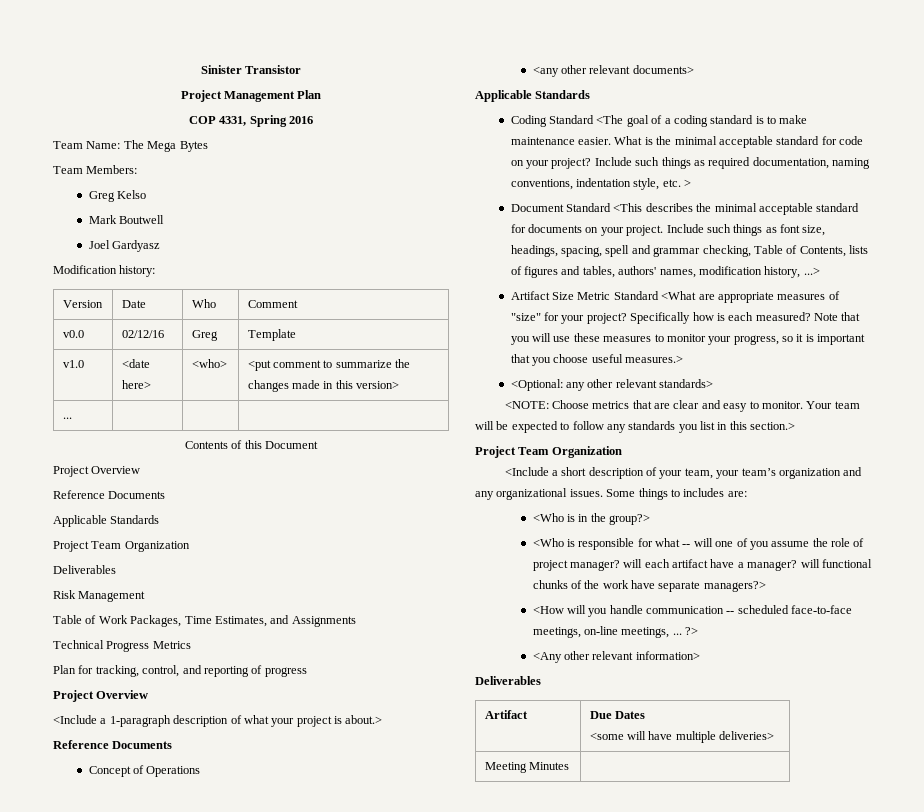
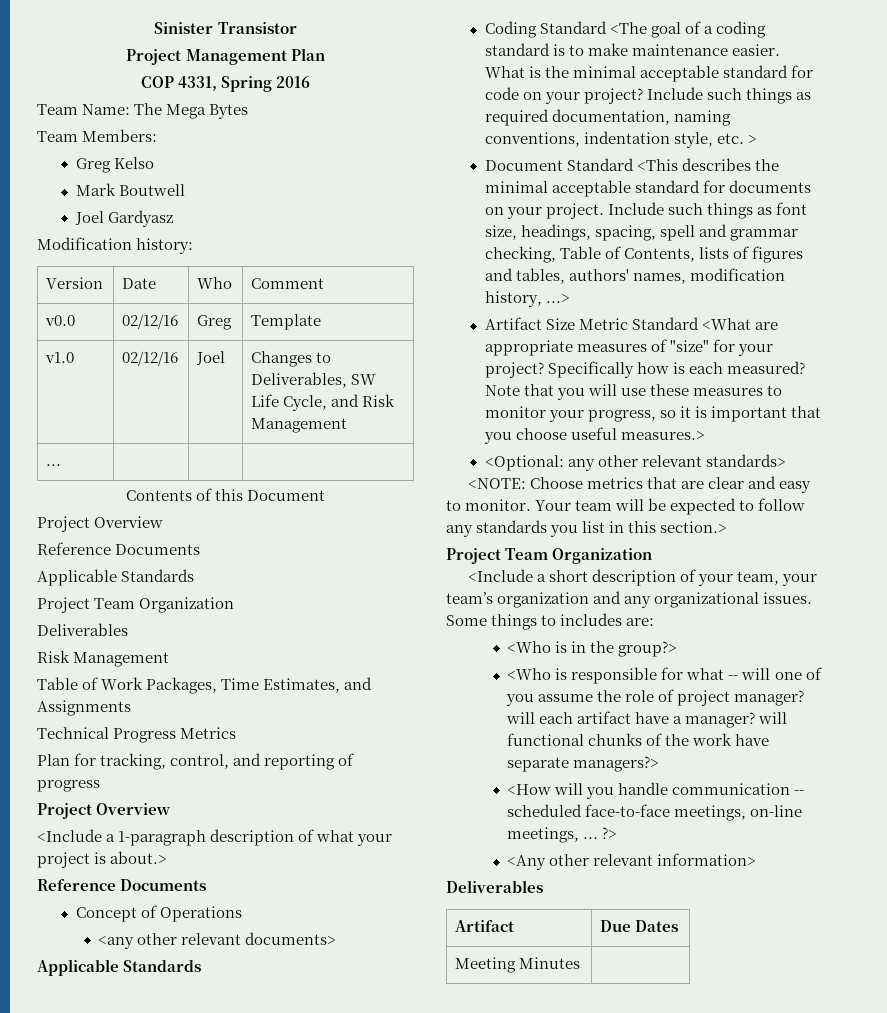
- v1.0 | <date here> | <who> | <put comment to summarize the changes made in this version>
+ v1.0 | 02/12/16 | Joel | Changes to Deliverables, SW Life Cycle, and Risk Management
  Artifact | Due Dates
- <some will have multiple deliveries>

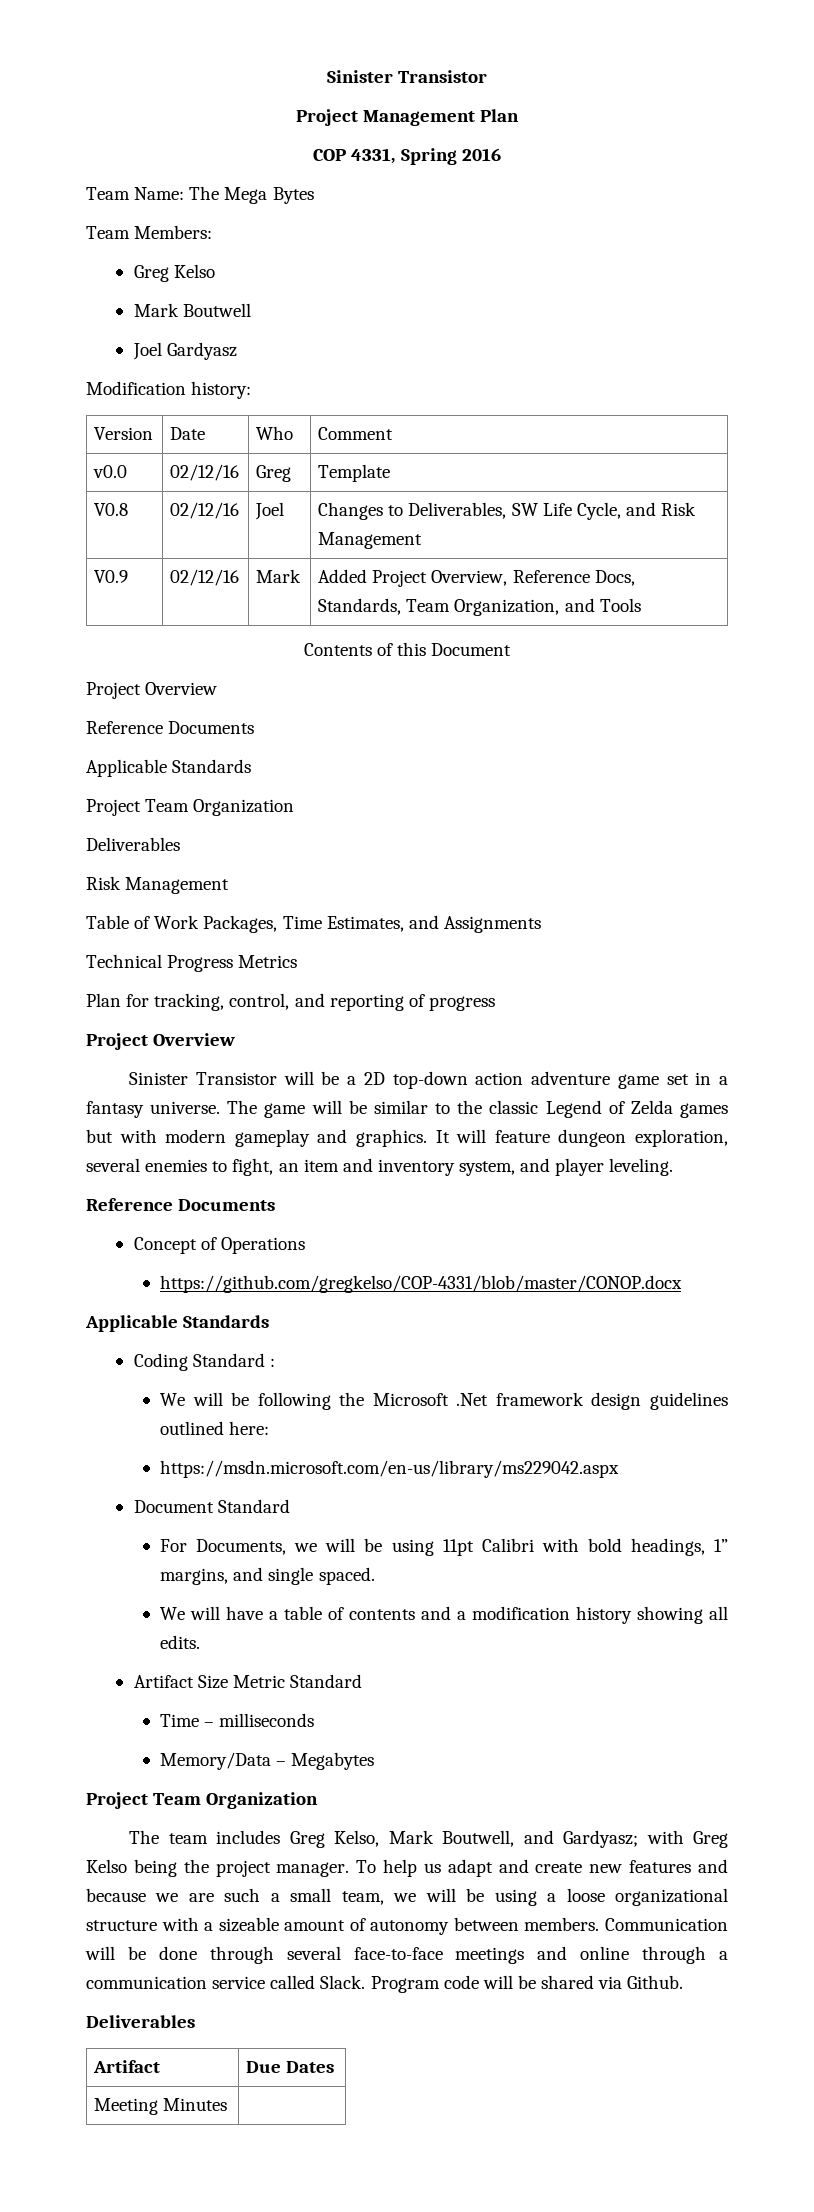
- v1.0 | 02/12/16 | Joel | Changes to Deliverables, SW Life Cycle, and Risk Management
+ V0.8 | 02/12/16 | Joel | Changes to Deliverables, SW Life Cycle, and Risk Management
- ... | | |
+ V0.9 | 02/12/16 | Mark | Added Project Overview, Reference Docs, Standards, Team Organization, and Tools
- <Include a 1-paragraph description of what your project is about.>
+ Sinister Transistor will be a 2D top-down action adventure game set in a fantasy universe. The game will be similar to the classic Legend of Zelda games but with modern gameplay and graphics. It will feature dungeon exploration, several enemies to fight, an item and inventory system, and player leveling.
- <any other relevant documents>
+ https://github.com/gregkelso/COP-4331/blob/master/CONOP.docx
- Coding Standard <The goal of a coding standard is to make maintenance easier. What is the minimal acceptable standard for code on your project? Include such things as required documentation, naming conventions, indentation style, etc. >
- Document Standard <This describes the minimal acceptable standard for documents on your project. Include such things as font size, headings, spacing, spell and grammar checking, Table of Contents, lists of figures and tables, authors' names, modification history, ...>
- Artifact Size Metric Standard <What are appropriate measures of "size" for your project? Specifically how is each measured? Note that you will use these measures to monitor your progress, so it is important that you choose useful measures.>
- <Optional: any other relevant standards>
- <NOTE: Choose metrics that are clear and easy to monitor. Your team will be expected to follow any standards you list in this section.>
+ Coding Standard :
+ We will be following the Microsoft .Net framework design guidelines outlined here:
+ https://msdn.microsoft.com/en-us/library/ms229042.aspx
+ Document Standard
+ For Documents, we will be using 11pt Calibri with bold headings, 1” margins, and single spaced.
+ We will have a table of contents and a modification history showing all edits.
+ Artifact Size Metric Standard
+ Time – milliseconds
+ Memory/Data – Megabytes
  Project Team Organization
- <Include a short description of your team, your team’s organization and any organizational issues. Some things to includes are:
- <Who is in the group?>
- <Who is responsible for what -- will one of you assume the role of project manager? will each artifact have a manager? will functional chunks of the work have separate managers?>
- <How will you handle communication -- scheduled face-to-face meetings, on-line meetings, ... ?>
- <Any other relevant information>
+ The team includes Greg Kelso, Mark Boutwell, and Gardyasz; with Greg Kelso being the project manager. To help us adapt and create new features and because we are such a small team, we will be using a loose organizational structure with a sizeable amount of autonomy between members. Communication will be done through several face-to-face meetings and online through a communication service called Slack. Program code will be shared via Github.

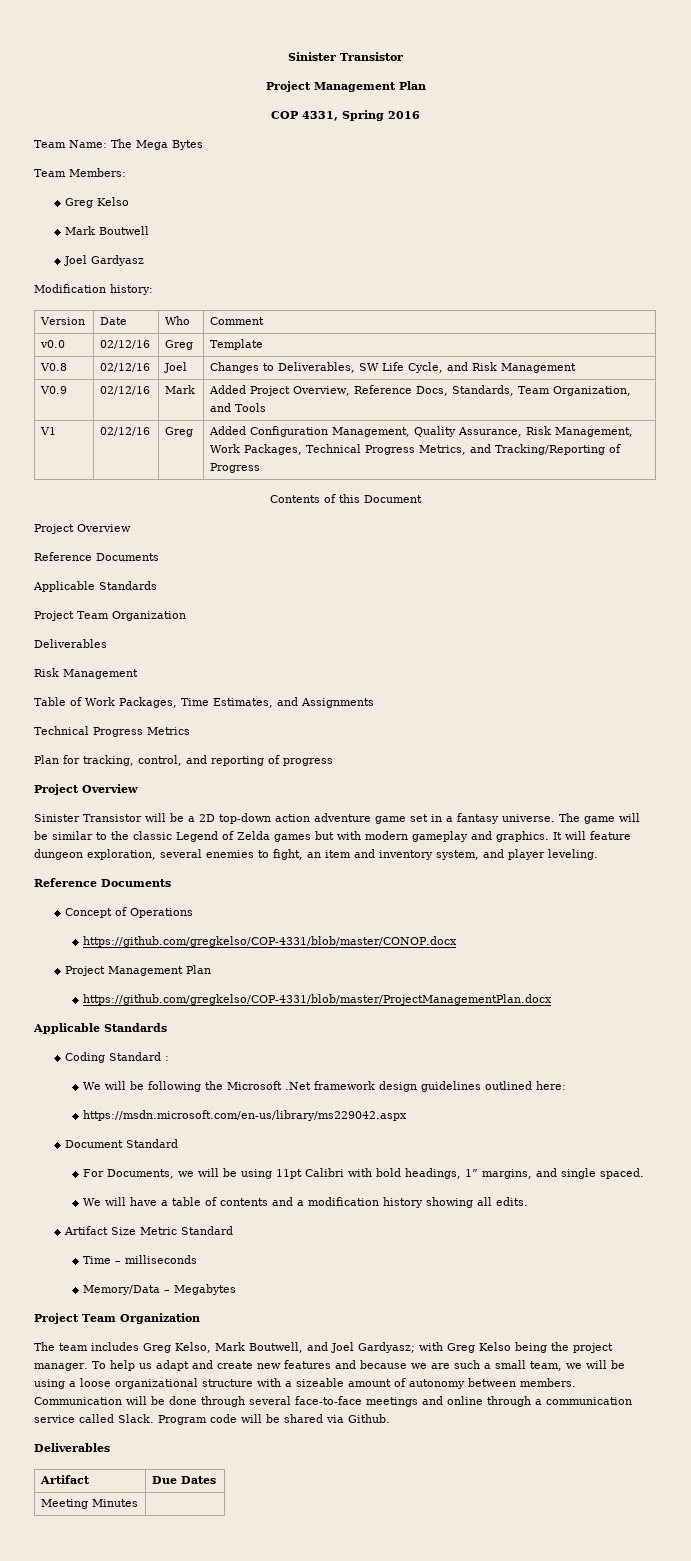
+ V1 | 02/12/16 | Greg | Added Configuration Management, Quality Assurance, Risk Management, Work Packages, Technical Progress Metrics, and Tracking/Reporting of Progress
  https://github.com/gregkelso/COP-4331/blob/master/CONOP.docx
+ Project Management Plan
+ https://github.com/gregkelso/COP-4331/blob/master/ProjectManagementPlan.docx
- The team includes Greg Kelso, Mark Boutwell, and Gardyasz; with Greg Kelso being the project manager.
+ The team includes Greg Kelso, Mark Boutwell, and Joel Gardyasz; with Greg Kelso being the project manager.

